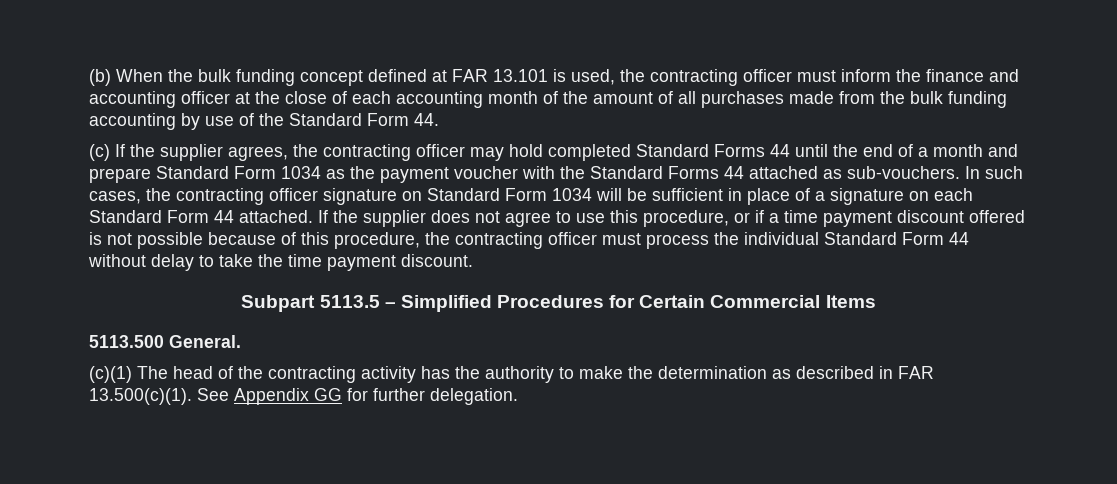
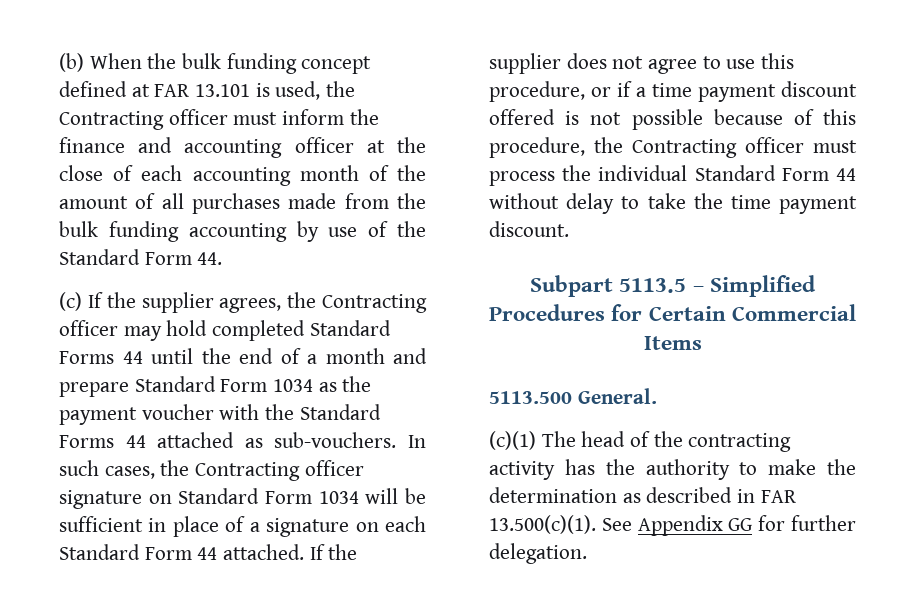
- (b) When the bulk funding concept defined at FAR 13.101 is used, the contracting officer must inform the finance and accounting officer at the close of each accounting month of the amount of all purchases made from the bulk funding accounting by use of the Standard Form 44.
+ (b) When the bulk funding concept defined at FAR 13.101 is used, the Contracting officer must inform the finance and accounting officer at the close of each accounting month of the amount of all purchases made from the bulk funding accounting by use of the Standard Form 44.
- (c) If the supplier agrees, the contracting officer may hold completed Standard Forms 44 until the end of a month and prepare Standard Form 1034 as the payment voucher with the Standard Forms 44 attached as sub-vouchers.
+ (c) If the supplier agrees, the Contracting officer may hold completed Standard Forms 44 until the end of a month and prepare Standard Form 1034 as the payment voucher with the Standard Forms 44 attached as sub-vouchers.
- In such cases, the contracting officer signature on Standard Form 1034 will be sufficient in place of a signature on each Standard Form 44 attached.
+ In such cases, the Contracting officer signature on Standard Form 1034 will be sufficient in place of a signature on each Standard Form 44 attached.
- If the supplier does not agree to use this procedure, or if a time payment discount offered is not possible because of this procedure, the contracting officer must process the individual Standard Form 44 without delay to take the time payment discount.
+ If the supplier does not agree to use this procedure, or if a time payment discount offered is not possible because of this procedure, the Contracting officer must process the individual Standard Form 44 without delay to take the time payment discount.

